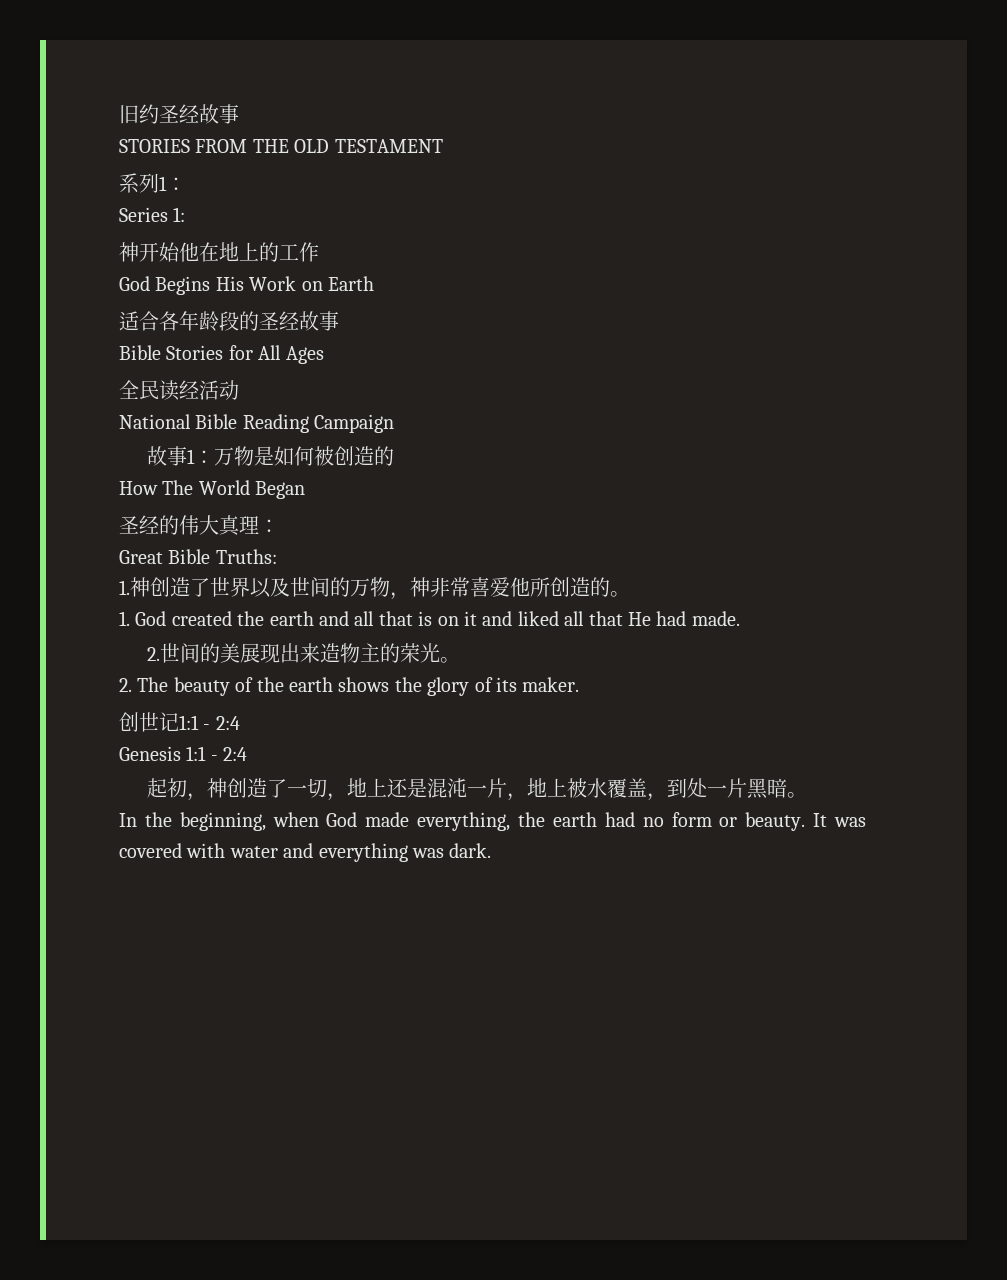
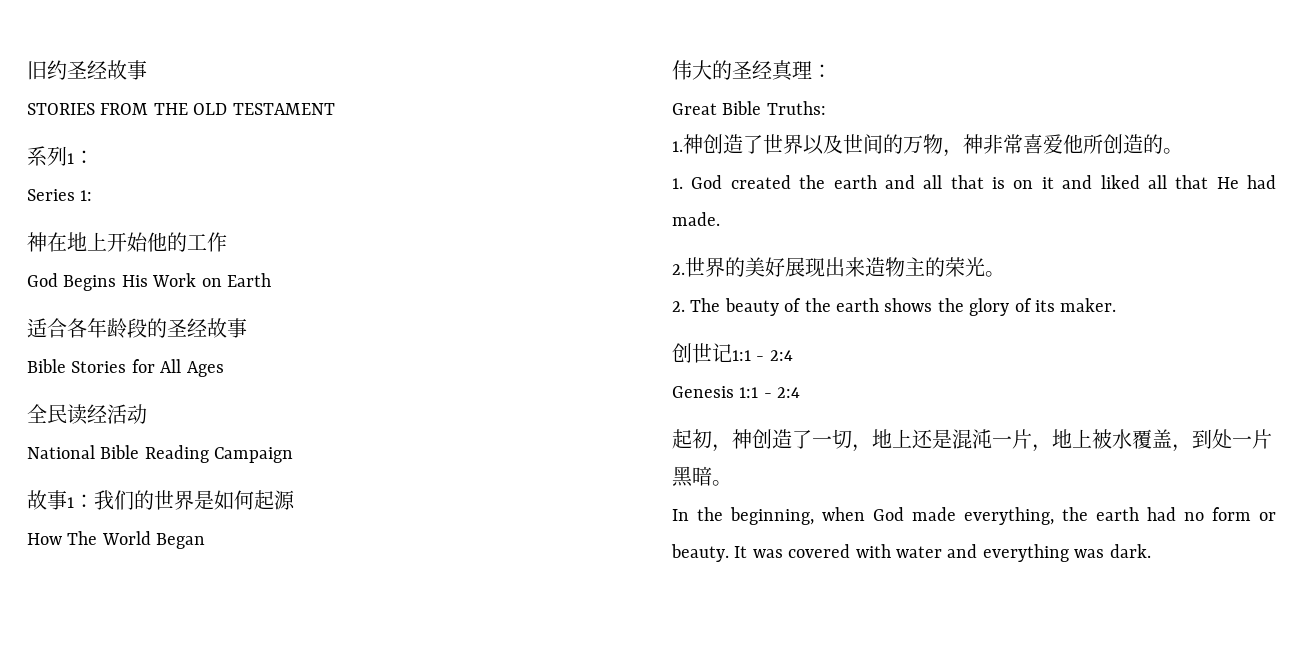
- 神开始他在地上的工作
+ 神在地上开始他的工作
- 故事1：万物是如何被创造的
+ 故事1：我们的世界是如何起源
- 圣经的伟大真理：
+ 伟大的圣经真理：
- 2.世间的美展现出来造物主的荣光。
+ 2.世界的美好展现出来造物主的荣光。

